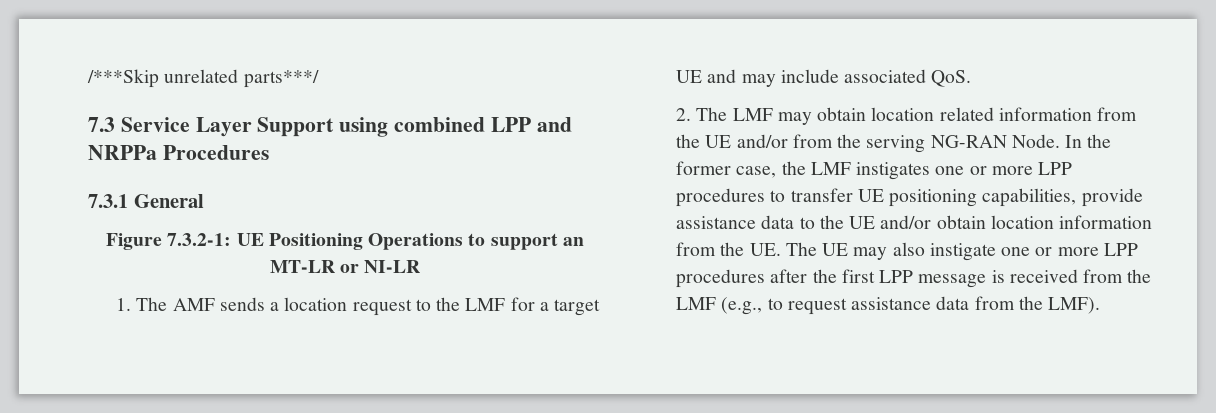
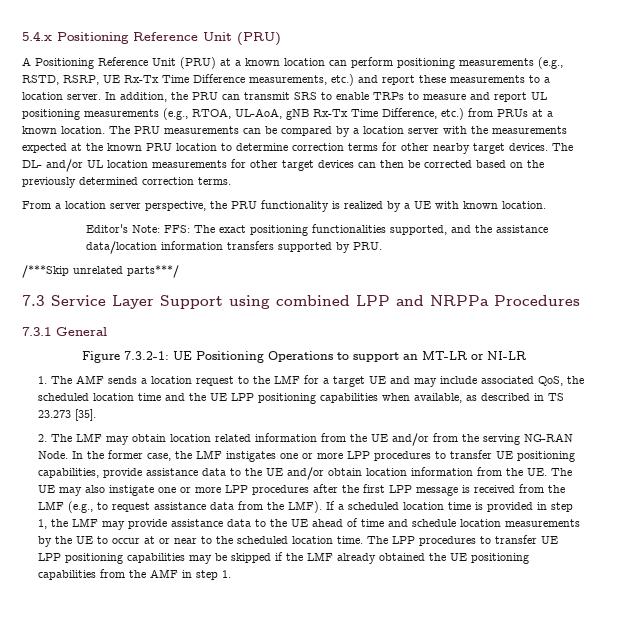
+ 5.4.x Positioning Reference Unit (PRU)
+ A Positioning Reference Unit (PRU) at a known location can perform positioning measurements (e.g., RSTD, RSRP, UE Rx-Tx Time Difference measurements, etc.) and report these measurements to a location server. In addition, the PRU can transmit SRS to enable TRPs to measure and report UL positioning measurements (e.g., RTOA, UL-AoA, gNB Rx-Tx Time Difference, etc.) from PRUs at a known location. The PRU measurements can be compared by a location server with the measurements expected at the known PRU location to determine correction terms for other nearby target devices. The DL- and/or UL location measurements for other target devices can then be corrected based on the previously determined correction terms.
+ From a location server perspective, the PRU functionality is realized by a UE with known location.
+ Editor's Note: FFS: The exact positioning functionalities supported, and the assistance data/location information transfers supported by PRU.
- 1. The AMF sends a location request to the LMF for a target UE and may include associated QoS.
+ 1. The AMF sends a location request to the LMF for a target UE and may include associated QoS, the scheduled location time and the UE LPP positioning capabilities when available, as described in TS 23.273 [35].
+ If a scheduled location time is provided in step 1, the LMF may provide assistance data to the UE ahead of time and schedule location measurements by the UE to occur at or near to the scheduled location time. The LPP procedures to transfer UE LPP positioning capabilities may be skipped if the LMF already obtained the UE positioning capabilities from the AMF in step 1.

